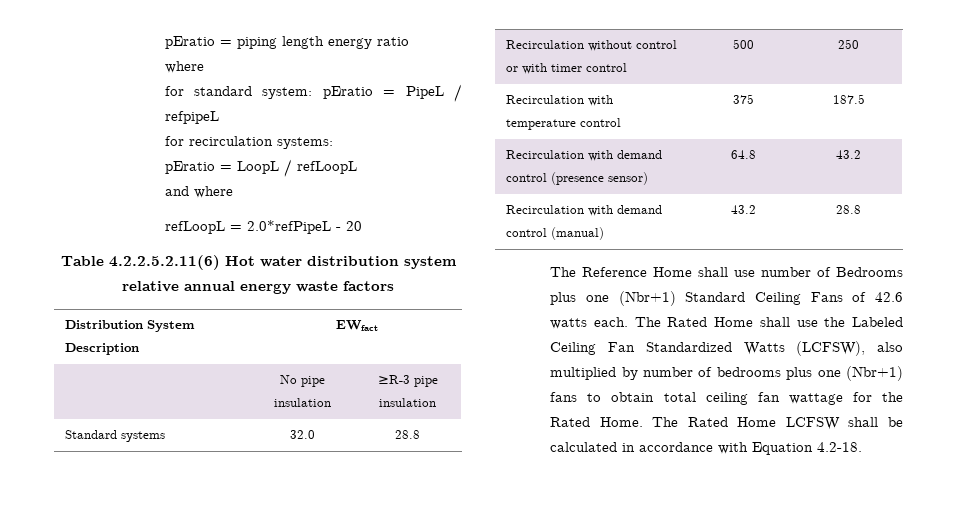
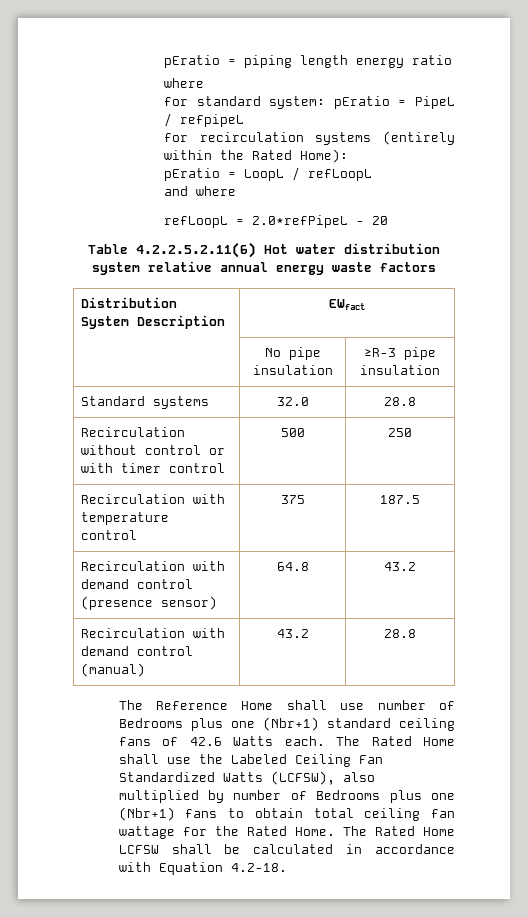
- for recirculation systems:
+ for recirculation systems (entirely within the Rated Home):
- The Reference Home shall use number of Bedrooms plus one (Nbr+1) Standard Ceiling Fans of 42.6 watts each.
+ The Reference Home shall use number of Bedrooms plus one (Nbr+1) standard ceiling fans of 42.6 Watts each.
- The Rated Home shall use the Labeled Ceiling Fan Standardized Watts (LCFSW), also multiplied by number of bedrooms plus one (Nbr+1) fans to obtain total ceiling fan wattage for the Rated Home.
+ The Rated Home shall use the Labeled Ceiling Fan Standardized Watts (LCFSW), also multiplied by number of Bedrooms plus one (Nbr+1) fans to obtain total ceiling fan wattage for the Rated Home.

